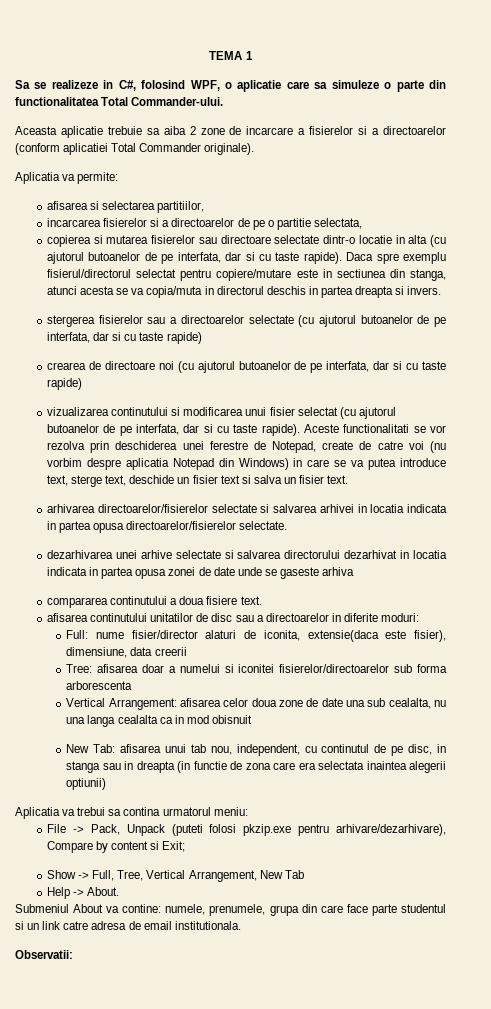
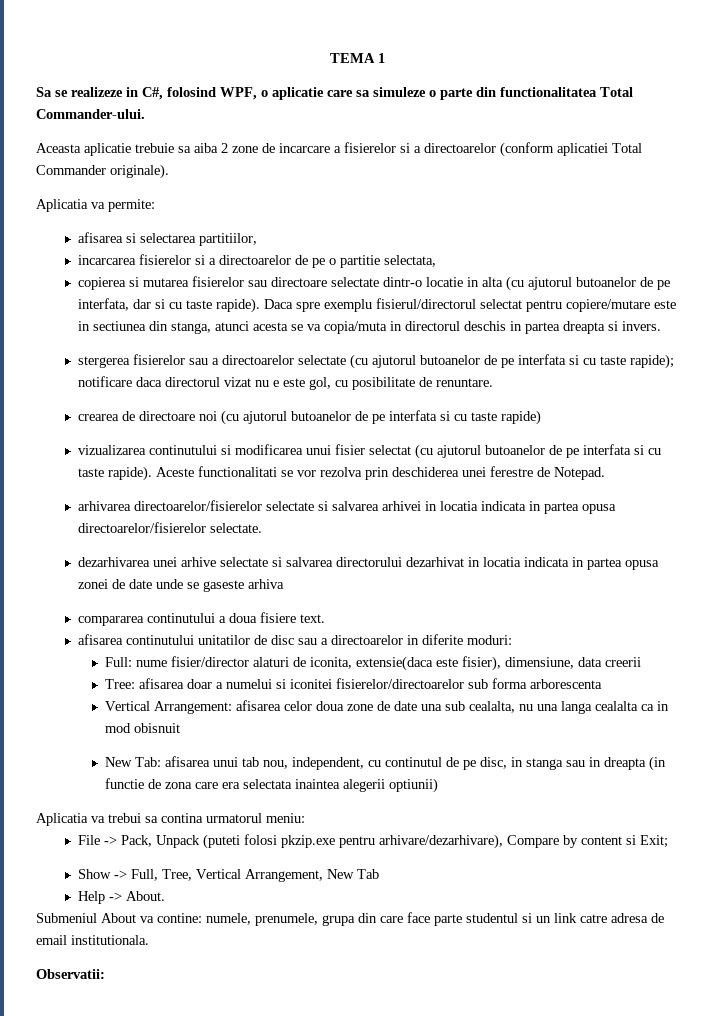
- stergerea fisierelor sau a directoarelor selectate (cu ajutorul butoanelor de pe interfata, dar si cu taste rapide)
+ stergerea fisierelor sau a directoarelor selectate (cu ajutorul butoanelor de pe interfata si cu taste rapide); notificare daca directorul vizat nu e este gol, cu posibilitate de renuntare.
- crearea de directoare noi (cu ajutorul butoanelor de pe interfata, dar si cu taste rapide)
+ crearea de directoare noi (cu ajutorul butoanelor de pe interfata si cu taste rapide)
- vizualizarea continutului si modificarea unui fisier selectat (cu ajutorul butoanelor de pe interfata, dar si cu taste rapide).
+ vizualizarea continutului si modificarea unui fisier selectat (cu ajutorul butoanelor de pe interfata si cu taste rapide).
- Aceste functionalitati se vor rezolva prin deschiderea unei ferestre de Notepad, create de catre voi (nu vorbim despre aplicatia Notepad din Windows) in care se va putea introduce text, sterge text, deschide un fisier text si salva un fisier text.
+ Aceste functionalitati se vor rezolva prin deschiderea unei ferestre de Notepad.

